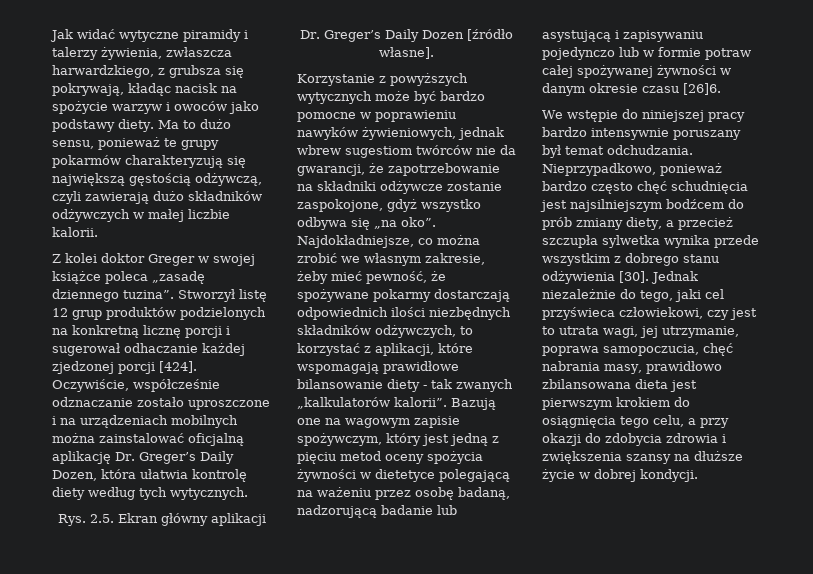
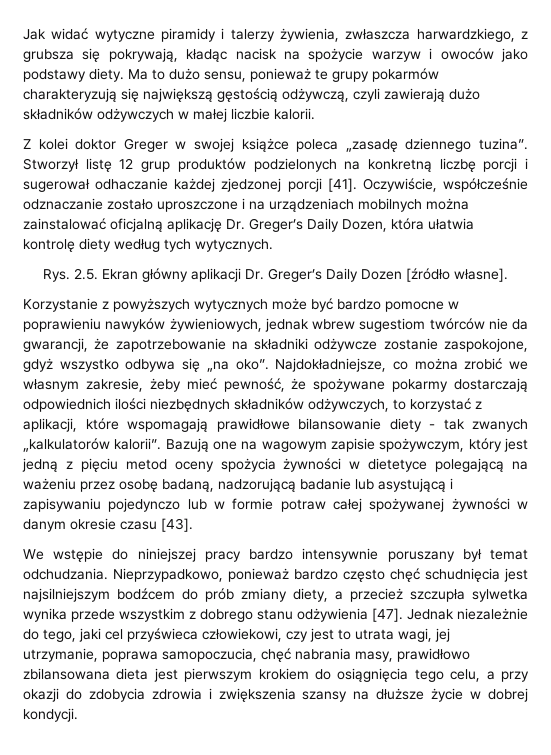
- Stworzył listę 12 grup produktów podzielonych na konkretną licznę porcji i sugerował odhaczanie każdej zjedzonej porcji [424].
+ Stworzył listę 12 grup produktów podzielonych na konkretną liczbę porcji i sugerował odhaczanie każdej zjedzonej porcji [41].
- Bazują one na wagowym zapisie spożywczym, który jest jedną z pięciu metod oceny spożycia żywności w dietetyce polegającą na ważeniu przez osobę badaną, nadzorującą badanie lub asystującą i zapisywaniu pojedynczo lub w formie potraw całej spożywanej żywności w danym okresie czasu [26]6.
+ Bazują one na wagowym zapisie spożywczym, który jest jedną z pięciu metod oceny spożycia żywności w dietetyce polegającą na ważeniu przez osobę badaną, nadzorującą badanie lub asystującą i zapisywaniu pojedynczo lub w formie potraw całej spożywanej żywności w danym okresie czasu [43].
- Nieprzypadkowo, ponieważ bardzo często chęć schudnięcia jest najsilniejszym bodźcem do prób zmiany diety, a przecież szczupła sylwetka wynika przede wszystkim z dobrego stanu odżywienia [30].
+ Nieprzypadkowo, ponieważ bardzo często chęć schudnięcia jest najsilniejszym bodźcem do prób zmiany diety, a przecież szczupła sylwetka wynika przede wszystkim z dobrego stanu odżywienia [47].

